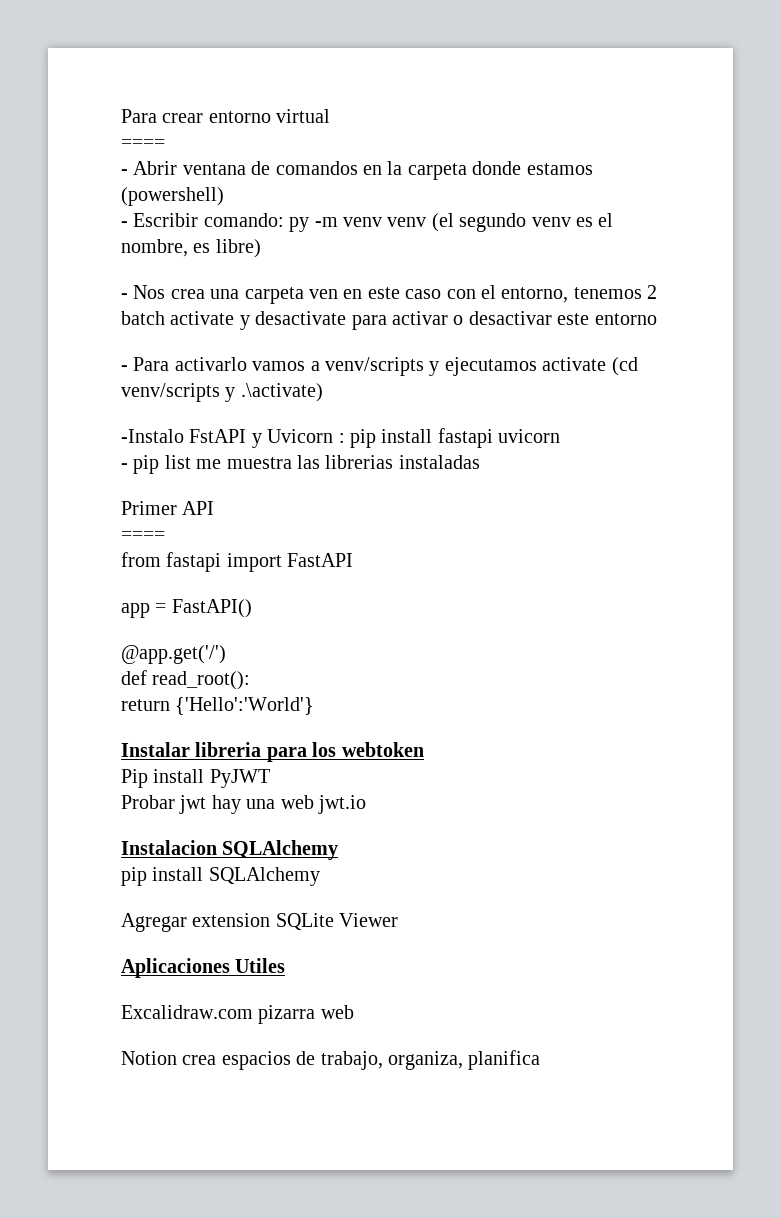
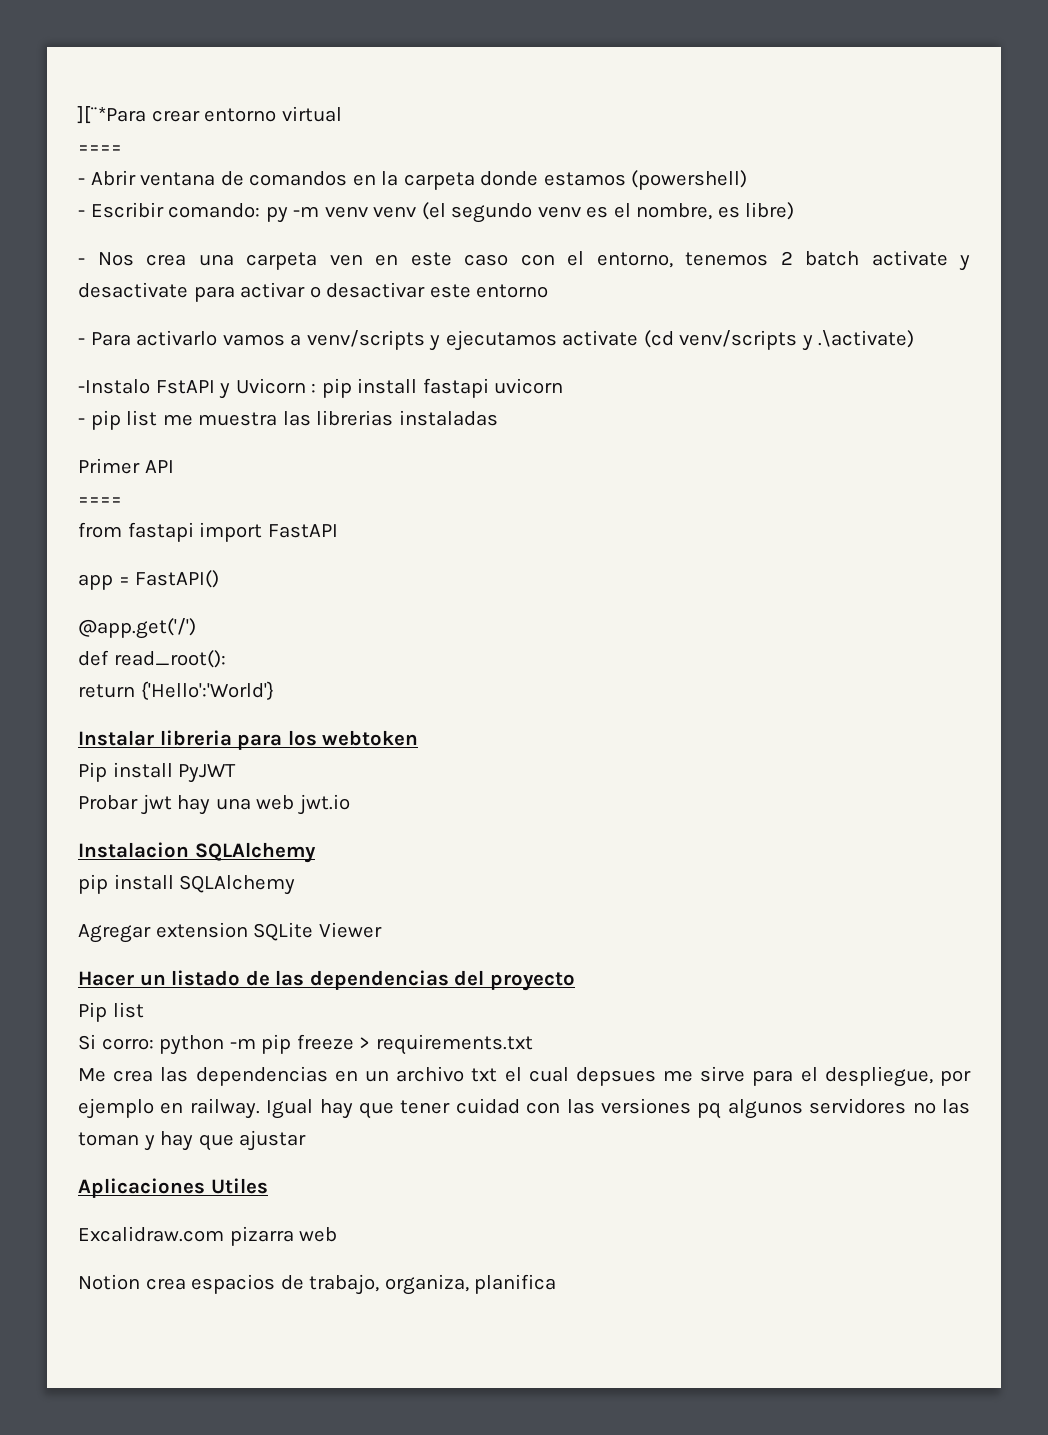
- Para crear entorno virtual
+ ][¨*Para crear entorno virtual
+ Hacer un listado de las dependencias del proyecto
+ Pip list
+ Si corro: python -m pip freeze > requirements.txt
+ Me crea las dependencias en un archivo txt el cual depsues me sirve para el despliegue, por ejemplo en railway. Igual hay que tener cuidad con las versiones pq algunos servidores no las toman y hay que ajustar

